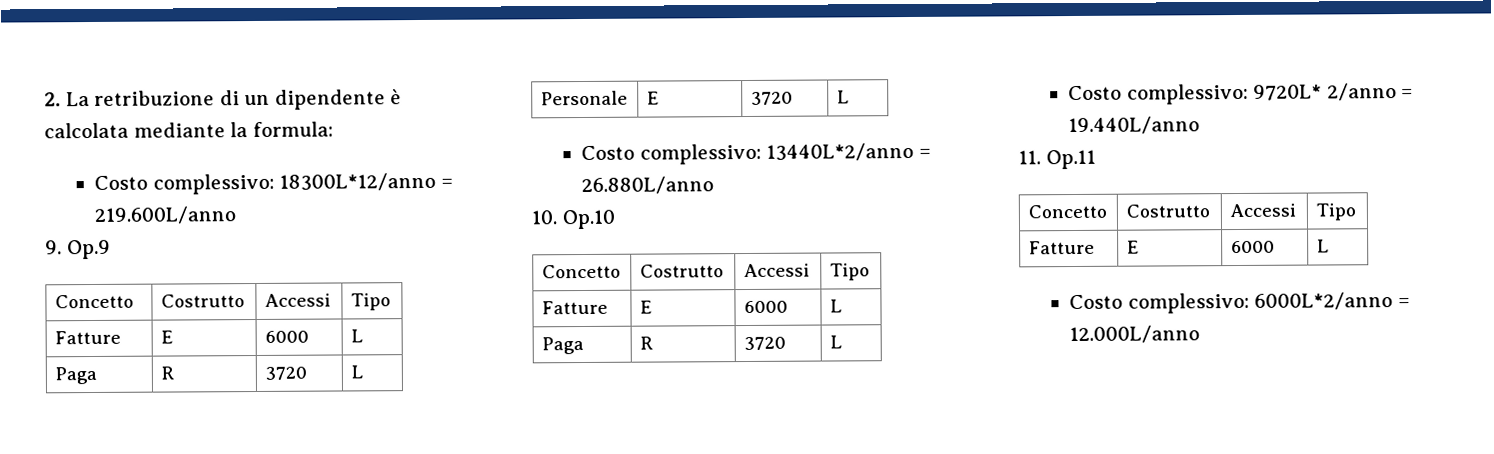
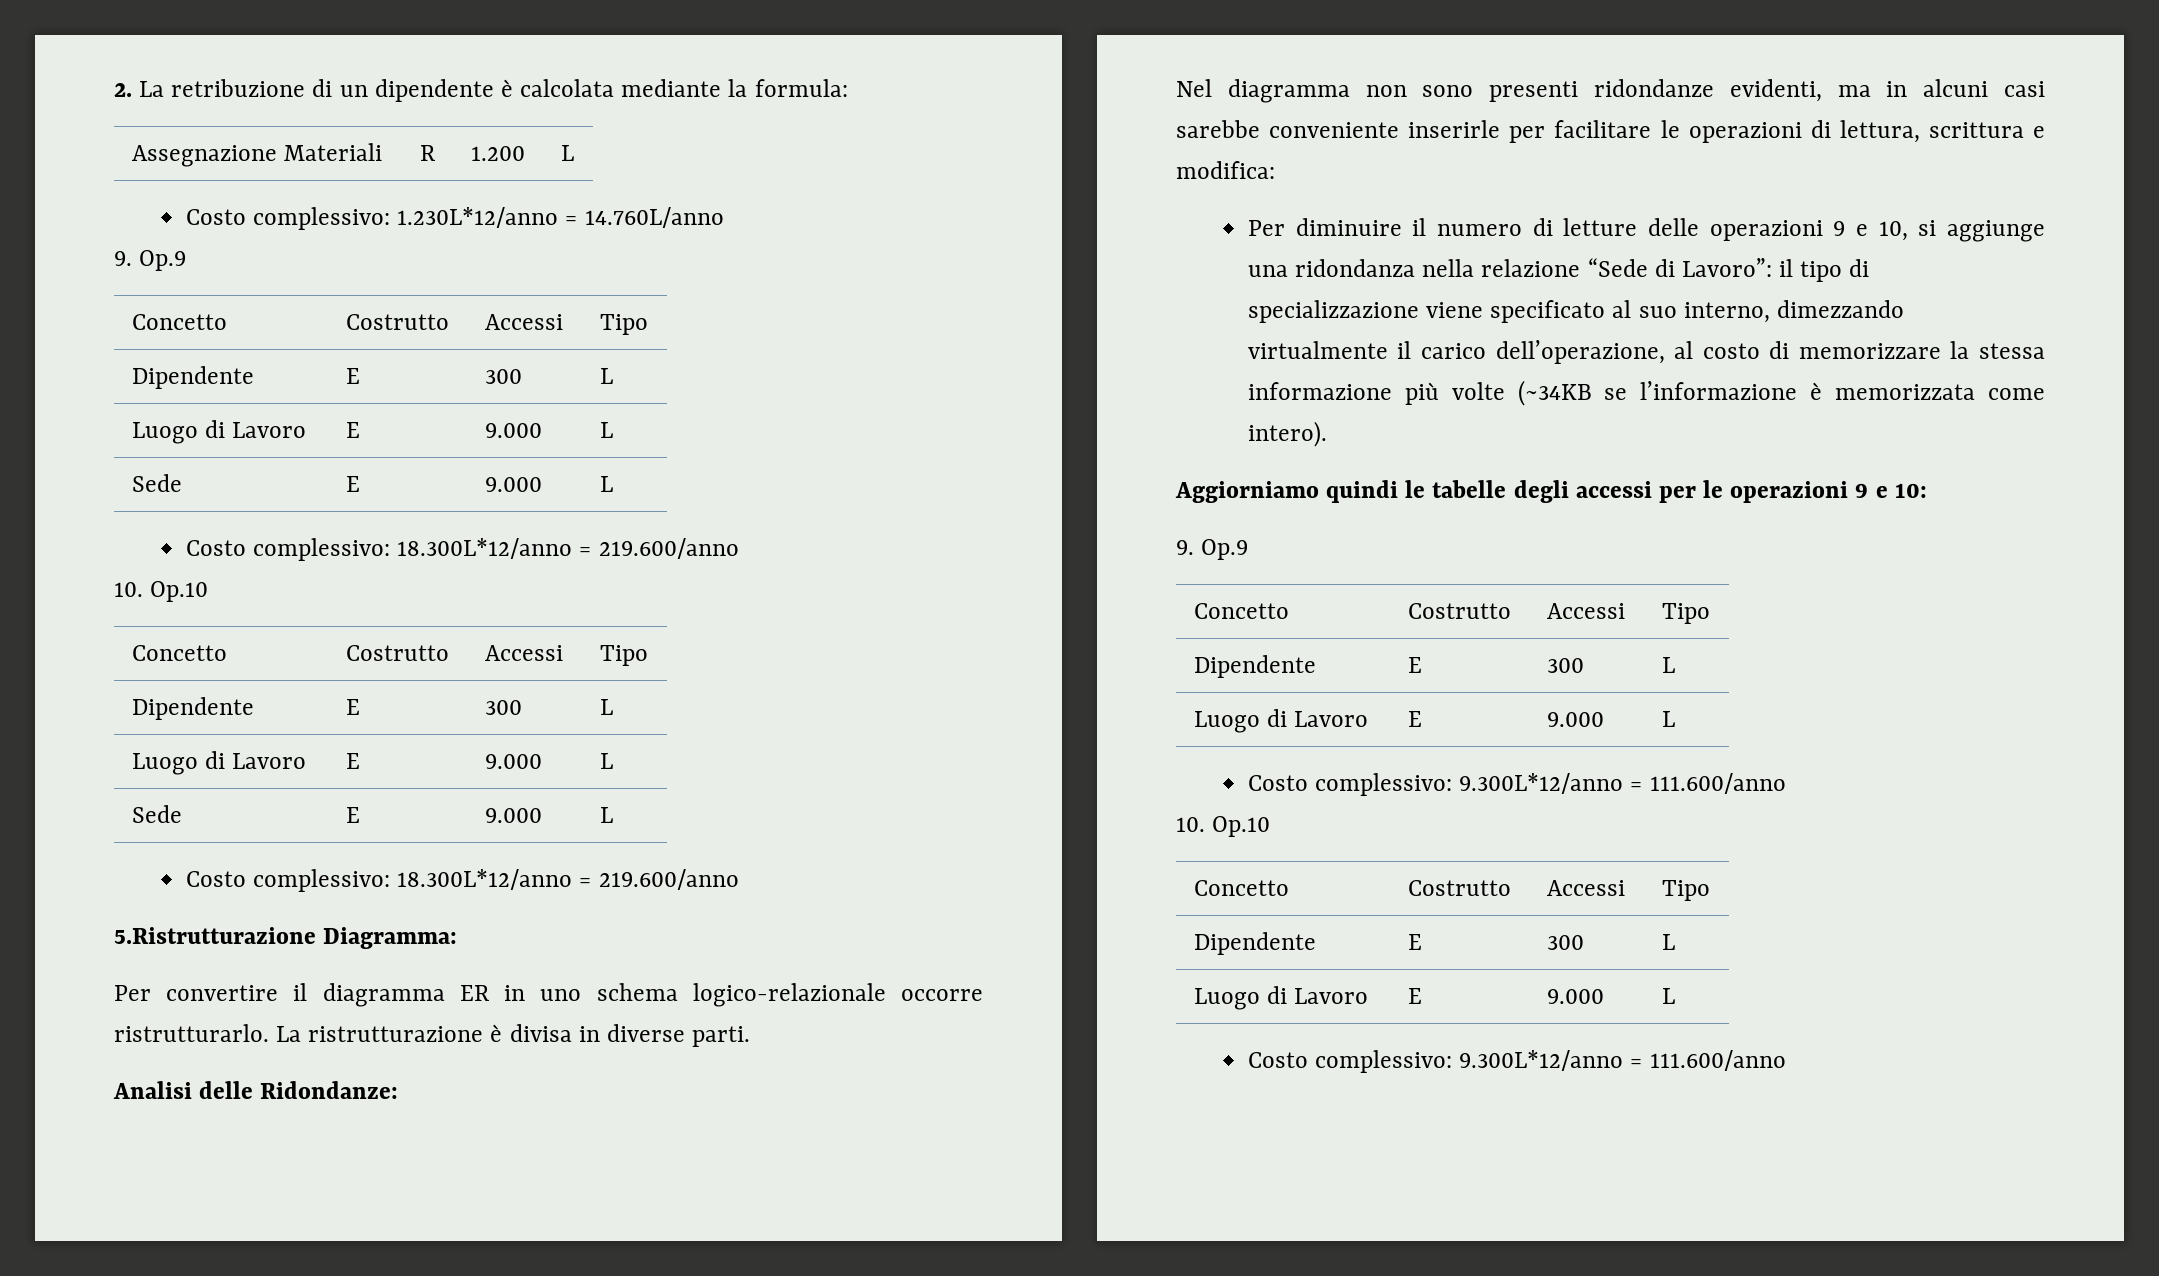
- Costo complessivo: 18300L*12/anno = 219.600L/anno
+ Assegnazione Materiali | R | 1.200 | L
+ Costo complessivo: 1.230L*12/anno = 14.760L/anno
  9. Op.9
  Concetto | Costrutto | Accessi | Tipo
- Fatture | E | 6000 | L
- Paga | R | 3720 | L
- Personale | E | 3720 | L
- Costo complessivo: 13440L*2/anno = 26.880L/anno
+ Dipendente | E | 300 | L
+ Luogo di Lavoro | E | 9.000 | L
+ Sede | E | 9.000 | L
+ Costo complessivo: 18.300L*12/anno = 219.600/anno
  10. Op.10
  Concetto | Costrutto | Accessi | Tipo
- Fatture | E | 6000 | L
- Paga | R | 3720 | L
- Costo complessivo: 9720L* 2/anno = 19.440L/anno
- 11. Op.11
+ Dipendente | E | 300 | L
+ Luogo di Lavoro | E | 9.000 | L
+ Sede | E | 9.000 | L
+ Costo complessivo: 18.300L*12/anno = 219.600/anno
+ 5.Ristrutturazione Diagramma:
+ Per convertire il diagramma ER in uno schema logico-relazionale occorre ristrutturarlo. La ristrutturazione è divisa in diverse parti.
+ Analisi delle Ridondanze:
+ Nel diagramma non sono presenti ridondanze evidenti, ma in alcuni casi sarebbe conveniente inserirle per facilitare le operazioni di lettura, scrittura e modifica:
+ Per diminuire il numero di letture delle operazioni 9 e 10, si aggiunge una ridondanza nella relazione “Sede di Lavoro”: il tipo di specializzazione viene specificato al suo interno, dimezzando virtualmente il carico dell’operazione, al costo di memorizzare la stessa informazione più volte (~34KB se l’informazione è memorizzata come intero).
+ Aggiorniamo quindi le tabelle degli accessi per le operazioni 9 e 10:
+ 9. Op.9
  Concetto | Costrutto | Accessi | Tipo
- Fatture | E | 6000 | L
- Costo complessivo: 6000L*2/anno = 12.000L/anno
+ Dipendente | E | 300 | L
+ Luogo di Lavoro | E | 9.000 | L
+ Costo complessivo: 9.300L*12/anno = 111.600/anno
+ 10. Op.10
+ Concetto | Costrutto | Accessi | Tipo
+ Dipendente | E | 300 | L
+ Luogo di Lavoro | E | 9.000 | L
+ Costo complessivo: 9.300L*12/anno = 111.600/anno

